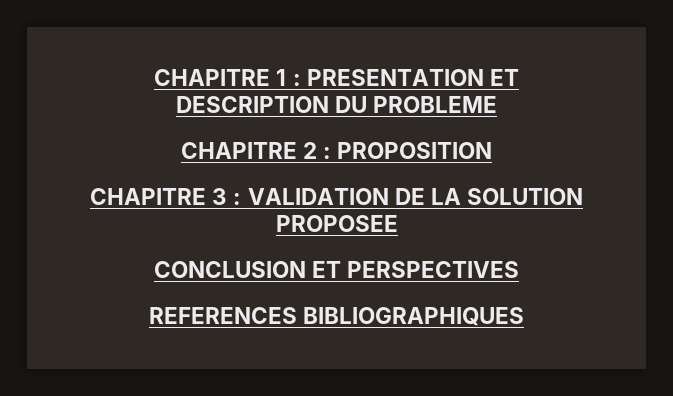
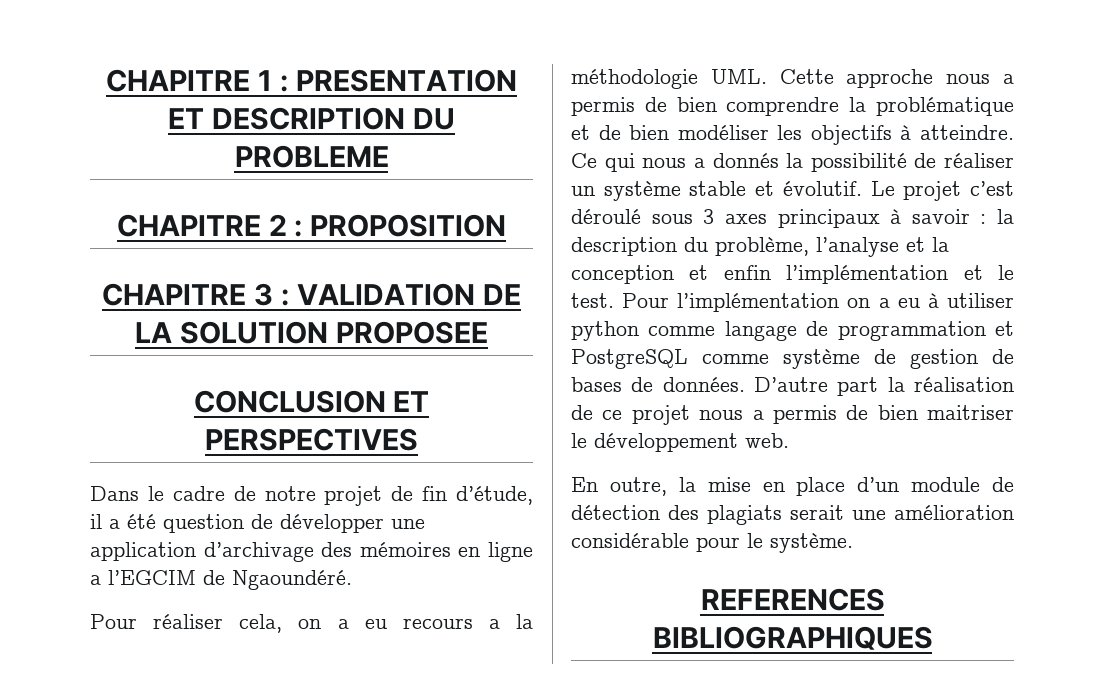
+ Dans le cadre de notre projet de fin d’étude, il a été question de développer une application d’archivage des mémoires en ligne a l’EGCIM de Ngaoundéré.
+ Pour réaliser cela, on a eu recours a la méthodologie UML. Cette approche nous a permis de bien comprendre la problématique et de bien modéliser les objectifs à atteindre. Ce qui nous a donnés la possibilité de réaliser un système stable et évolutif. Le projet c’est déroulé sous 3 axes principaux à savoir : la description du problème, l’analyse et la conception et enfin l’implémentation et le test. Pour l’implémentation on a eu à utiliser python comme langage de programmation et PostgreSQL comme système de gestion de bases de données. D’autre part la réalisation de ce projet nous a permis de bien maitriser le développement web.
+ En outre, la mise en place d’un module de détection des plagiats serait une amélioration considérable pour le système.

